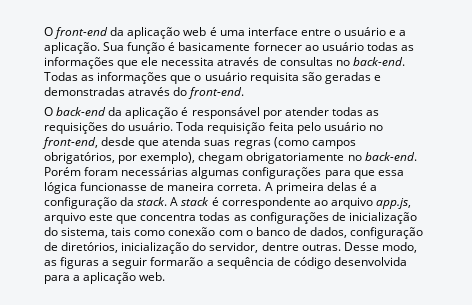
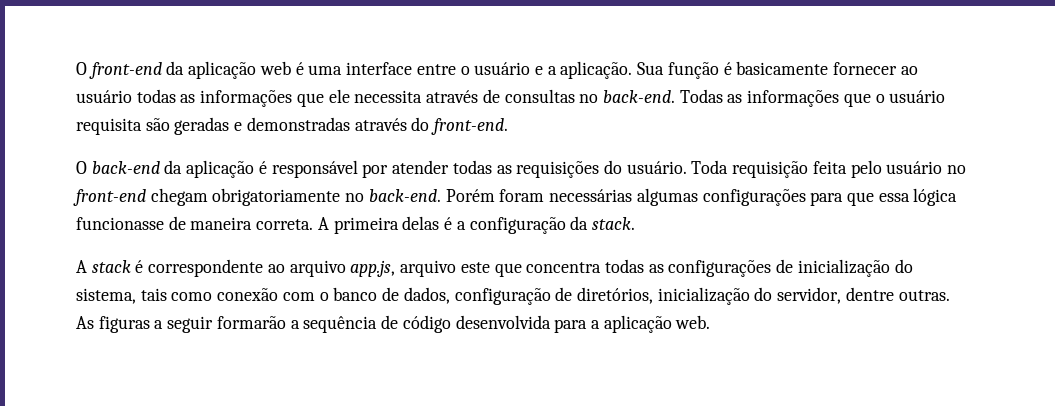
- Toda requisição feita pelo usuário no front-end, desde que atenda suas regras (como campos obrigatórios, por exemplo), chegam obrigatoriamente no back-end.
+ Toda requisição feita pelo usuário no front-end chegam obrigatoriamente no back-end.
- A primeira delas é a configuração da stack. A stack é correspondente ao arquivo app.js, arquivo este que concentra todas as configurações de inicialização do sistema, tais como conexão com o banco de dados, configuração de diretórios, inicialização do servidor, dentre outras.
+ A primeira delas é a configuração da stack.
+ A stack é correspondente ao arquivo app.js, arquivo este que concentra todas as configurações de inicialização do sistema, tais como conexão com o banco de dados, configuração de diretórios, inicialização do servidor, dentre outras.
- Desse modo, as figuras a seguir formarão a sequência de código desenvolvida para a aplicação web.
+ As figuras a seguir formarão a sequência de código desenvolvida para a aplicação web.

